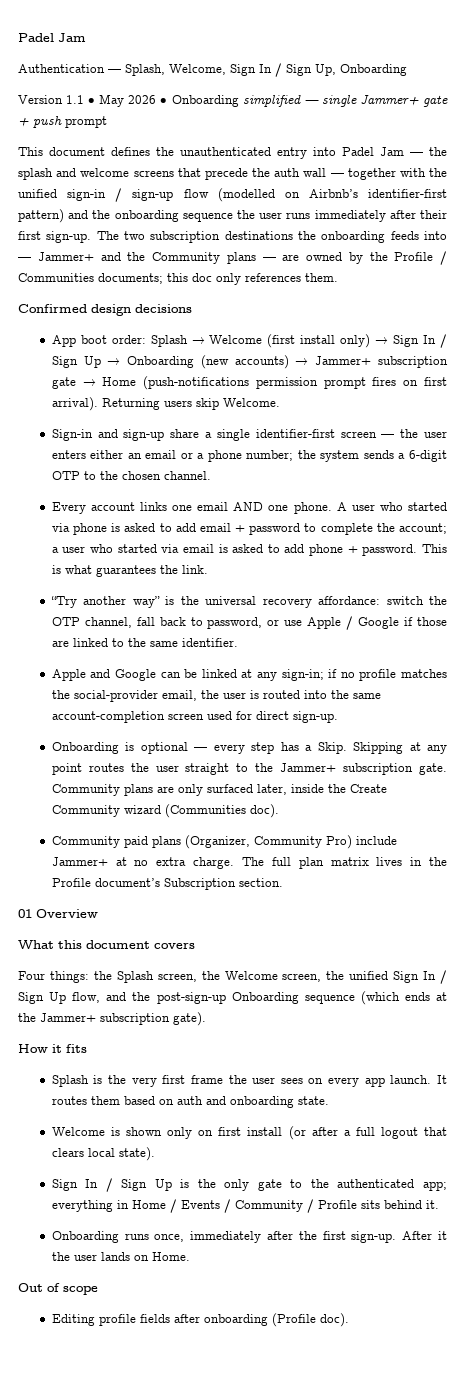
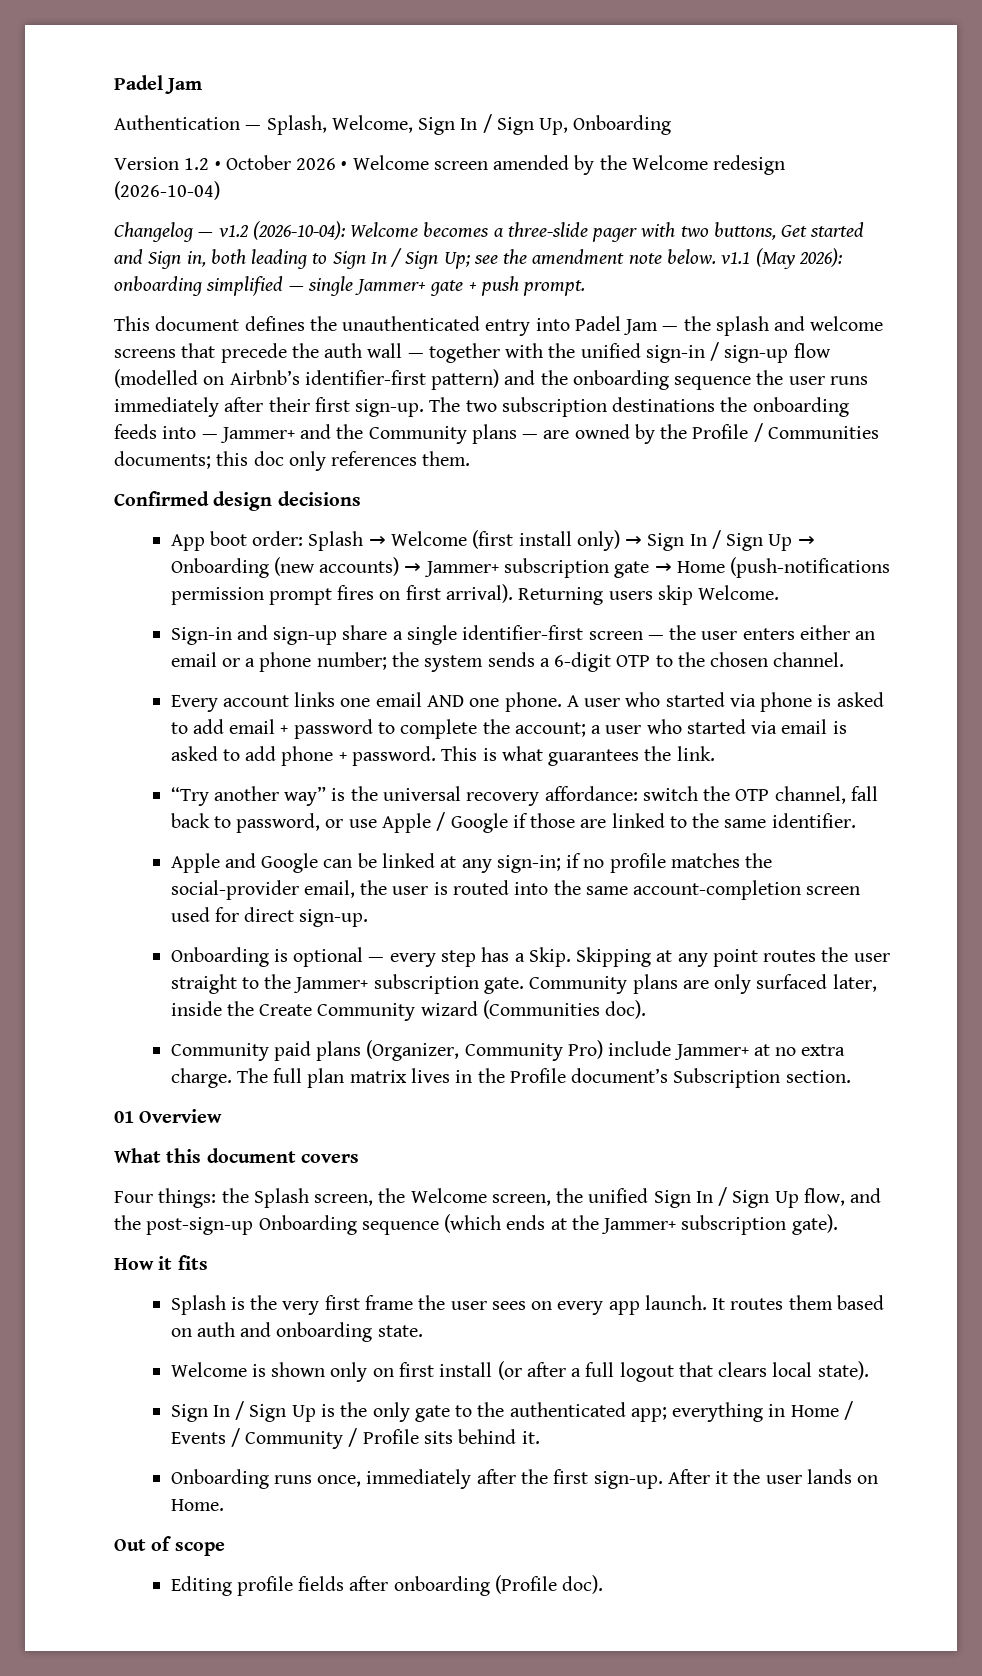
- Version 1.1 • May 2026 • Onboarding simplified — single Jammer+ gate + push prompt
+ Version 1.2 • October 2026 • Welcome screen amended by the Welcome redesign (2026-10-04)
+ Changelog — v1.2 (2026-10-04): Welcome becomes a three-slide pager with two buttons, Get started and Sign in, both leading to Sign In / Sign Up; see the amendment note below. v1.1 (May 2026): onboarding simplified — single Jammer+ gate + push prompt.

